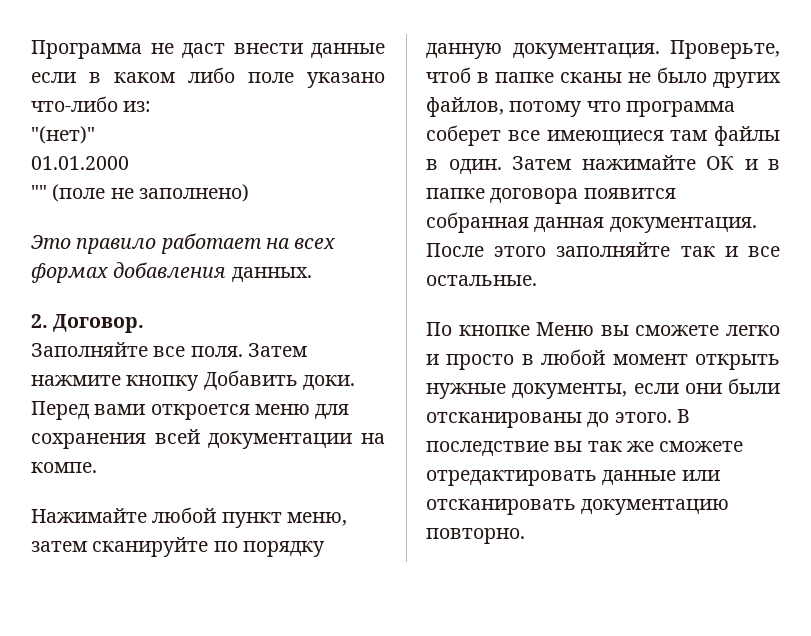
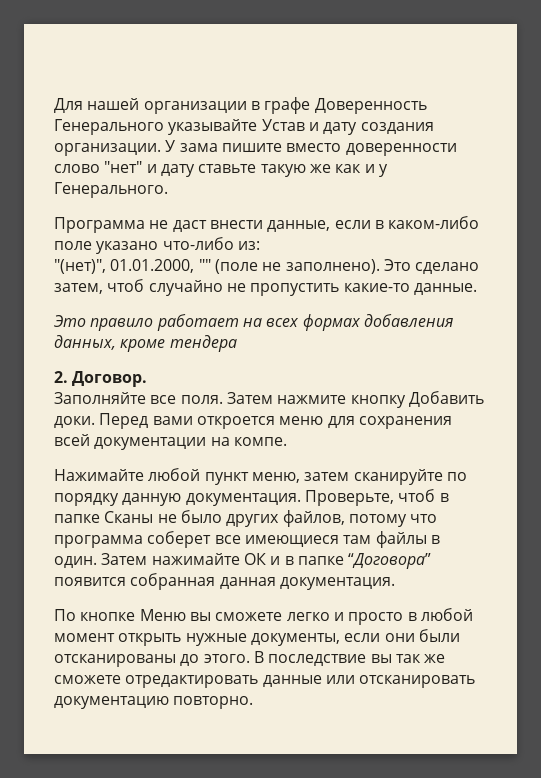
+ Для нашей организации в графе Доверенность Генерального указывайте Устав и дату создания организации. У зама пишите вместо доверенности слово "нет" и дату ставьте такую же как и у Генерального.
- Программа не даст внести данные если в каком либо поле указано что-либо из:
+ Программа не даст внести данные, если в каком-либо поле указано что-либо из:
- "(нет)"
- 01.01.2000
- "" (поле не заполнено)
+ "(нет)", 01.01.2000, "" (поле не заполнено). Это сделано затем, чтоб случайно не пропустить какие-то данные.
- Это правило работает на всех формах добавления данных.
+ Это правило работает на всех формах добавления данных, кроме тендера
- Проверьте, чтоб в папке сканы не было других файлов, потому что программа соберет все имеющиеся там файлы в один.
+ Проверьте, чтоб в папке Сканы не было других файлов, потому что программа соберет все имеющиеся там файлы в один.
- Затем нажимайте ОК и в папке договора появится собранная данная документация. После этого заполняйте так и все остальные.
+ Затем нажимайте ОК и в папке “Договора” появится собранная данная документация.

